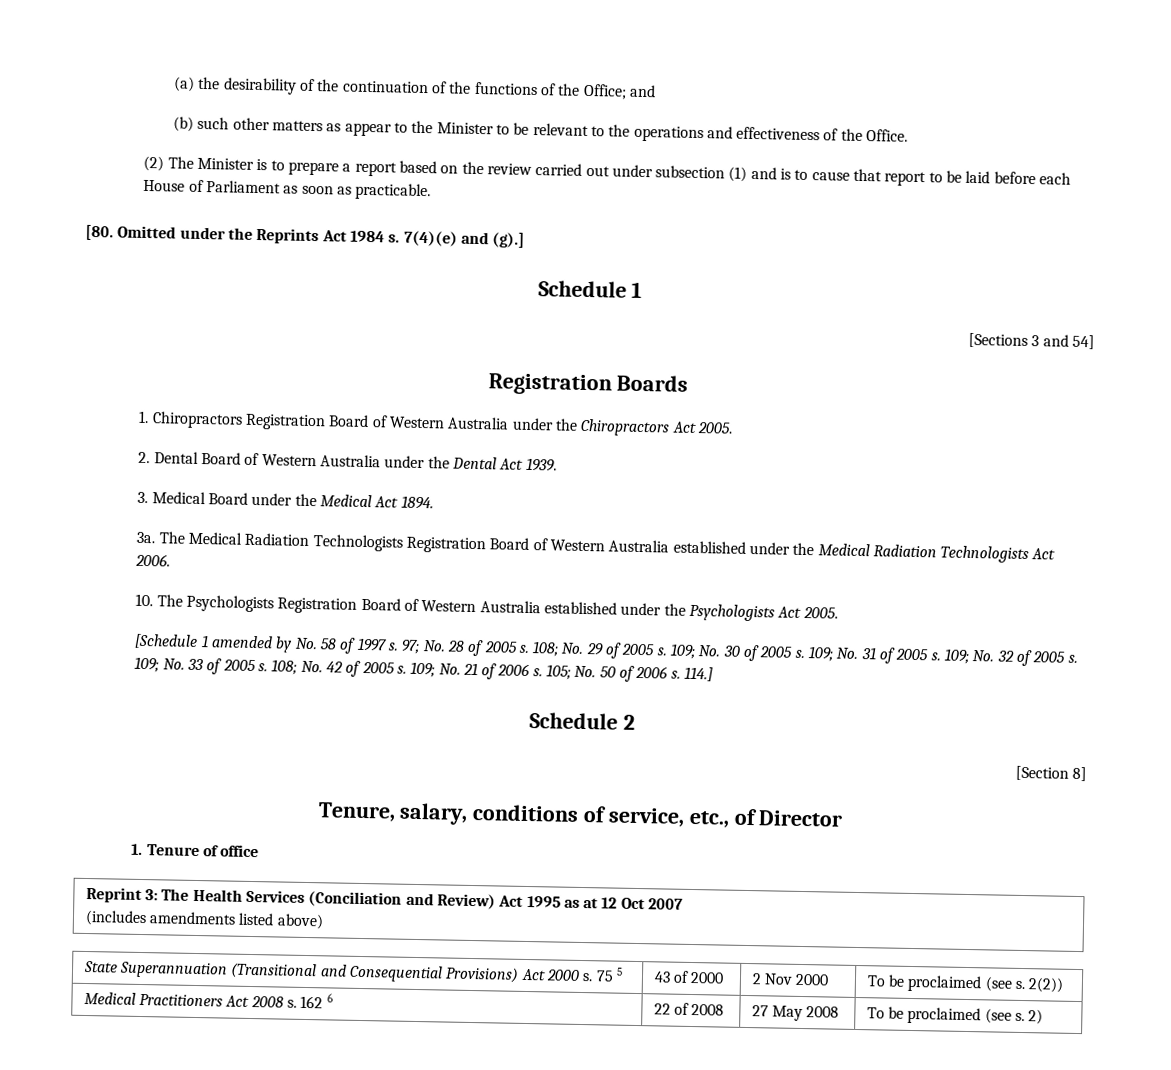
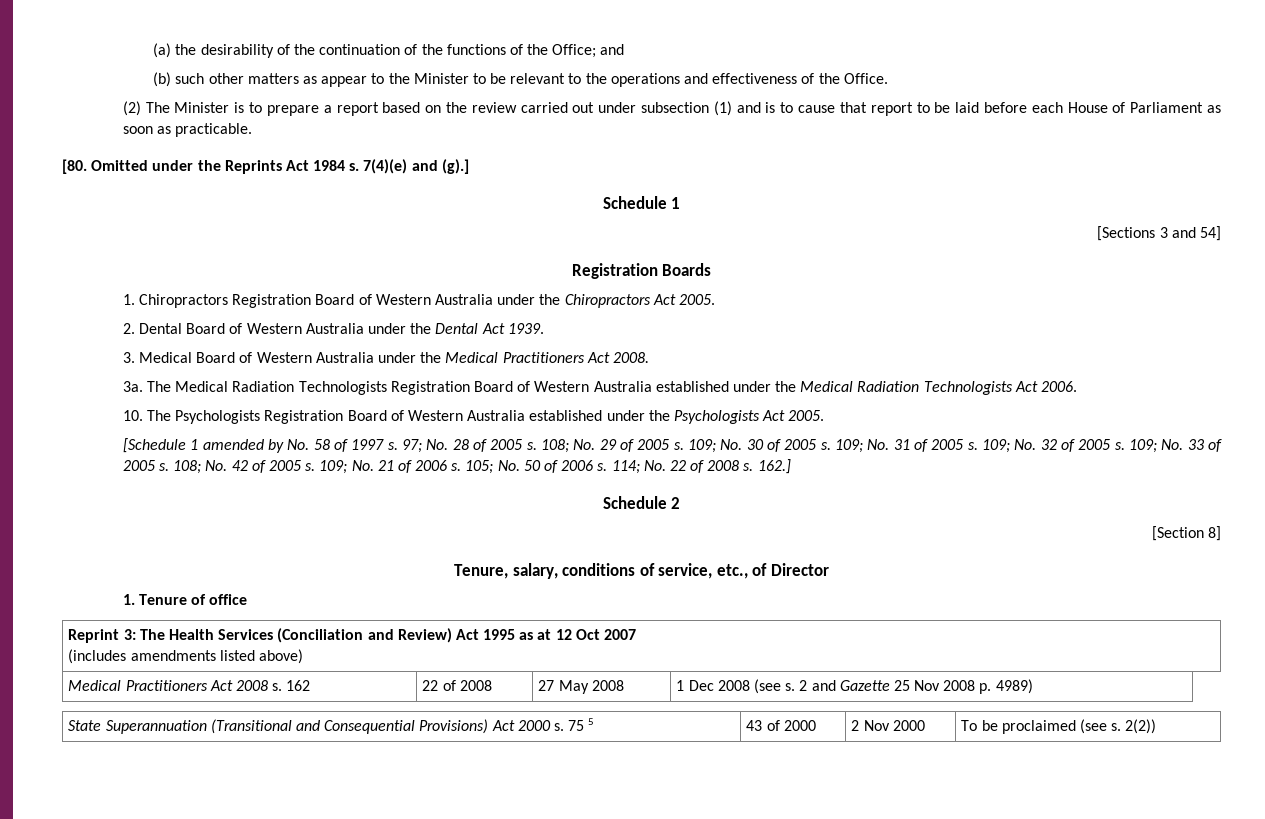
- 3. Medical Board under the Medical Act 1894.
+ 3. Medical Board of Western Australia under the Medical Practitioners Act 2008.
- 114.]
+ 114; No. 22 of 2008 s. 162.]
+ Medical Practitioners Act 2008 s. 162 | 22 of 2008 | 27 May 2008 | 1 Dec 2008 (see s. 2 and Gazette 25 Nov 2008 p. 4989)
- Medical Practitioners Act 2008 s. 162 6 | 22 of 2008 | 27 May 2008 | To be proclaimed (see s. 2)

